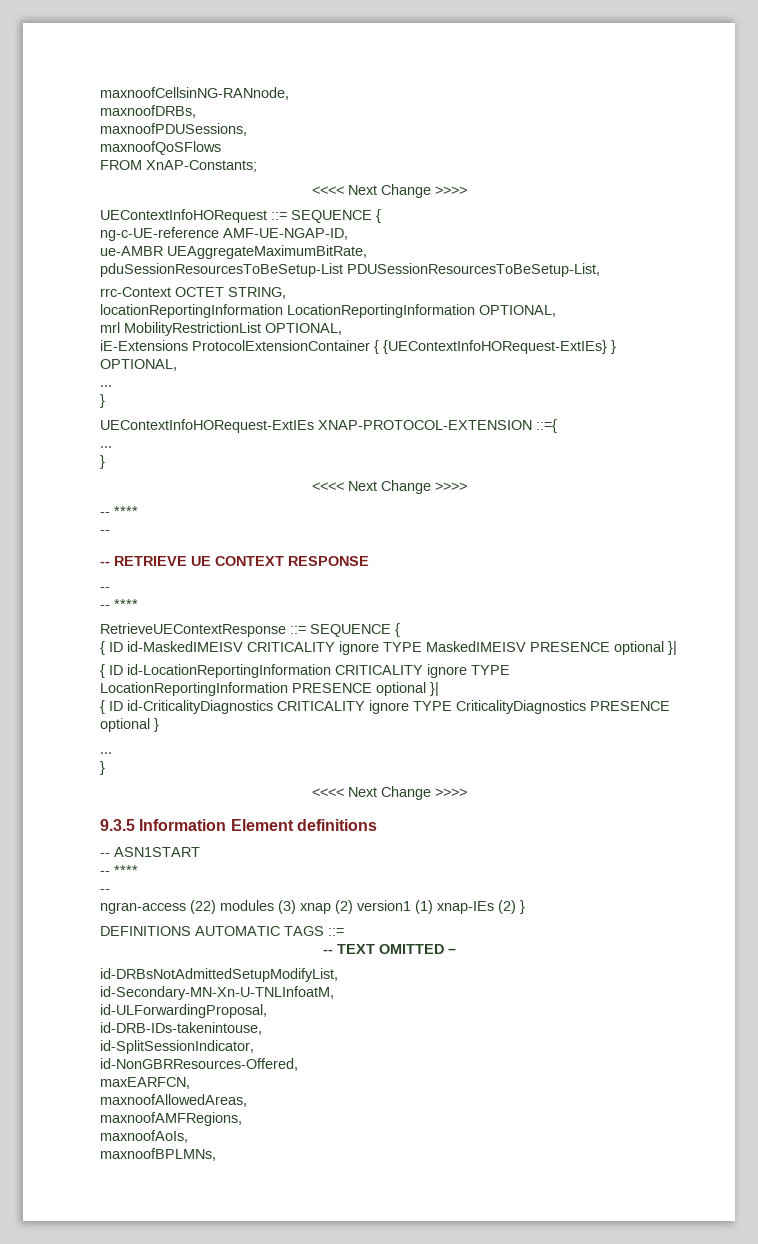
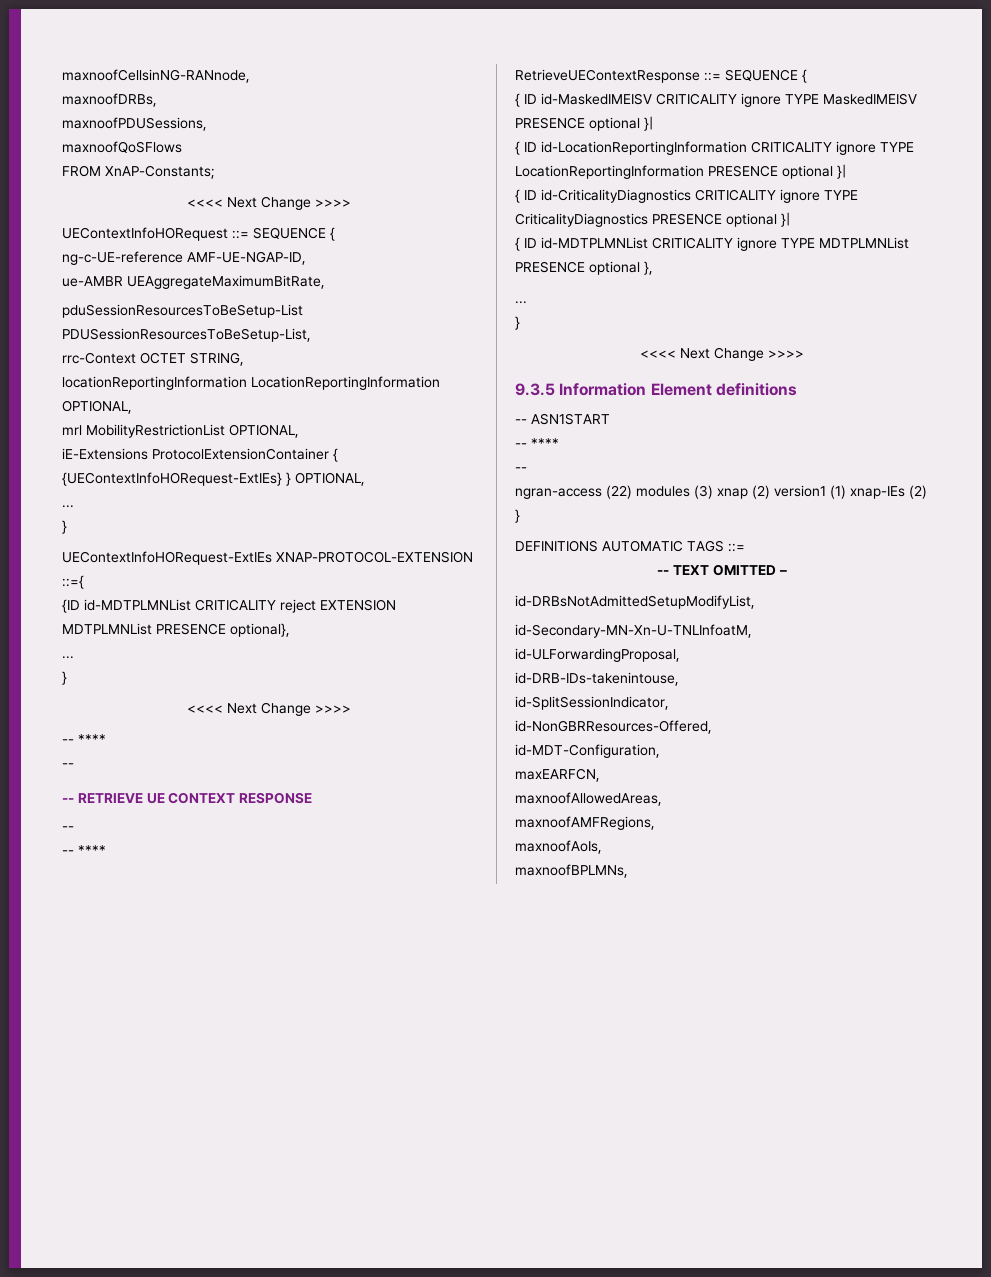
+ {ID id-MDTPLMNList CRITICALITY reject EXTENSION MDTPLMNList PRESENCE optional},
- { ID id-CriticalityDiagnostics CRITICALITY ignore TYPE CriticalityDiagnostics PRESENCE optional }
+ { ID id-CriticalityDiagnostics CRITICALITY ignore TYPE CriticalityDiagnostics PRESENCE optional }|
+ { ID id-MDTPLMNList CRITICALITY ignore TYPE MDTPLMNList PRESENCE optional },
+ id-MDT-Configuration,

